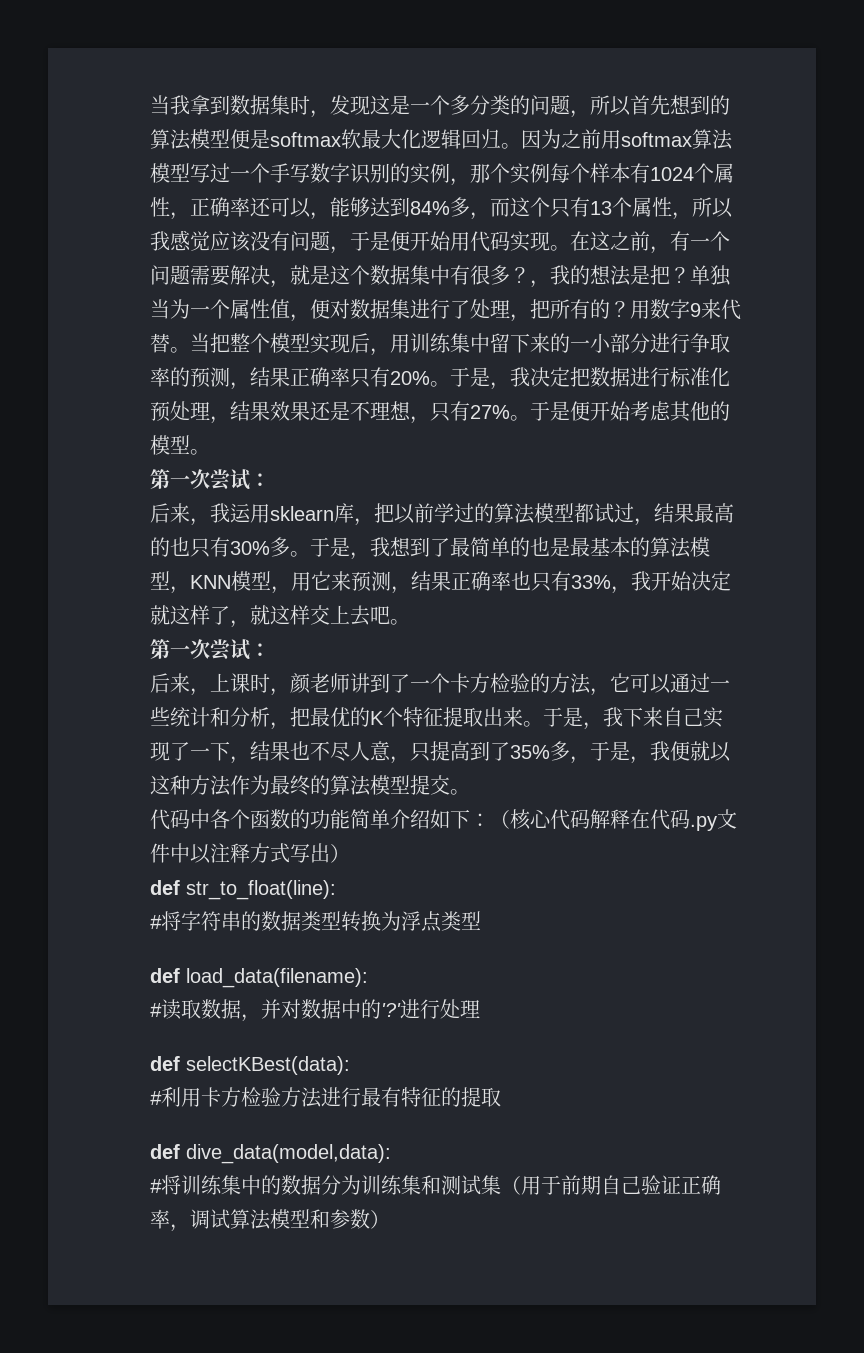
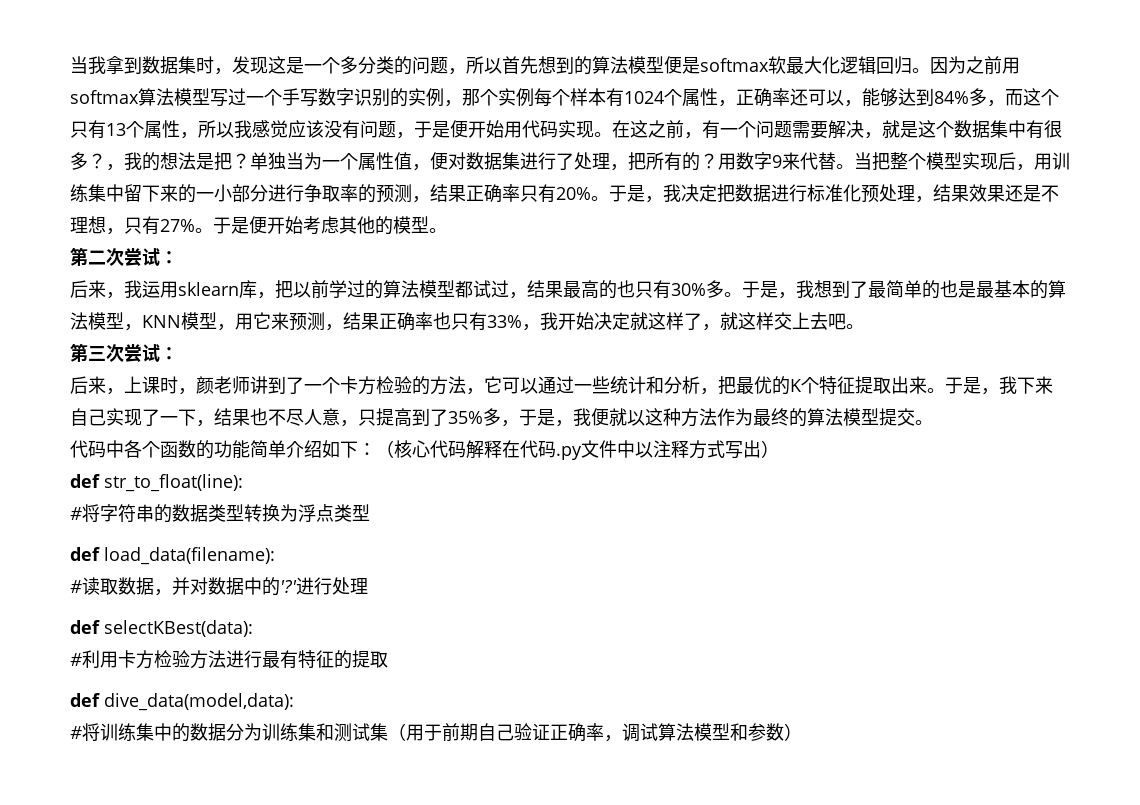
  于是便开始考虑其他的模型。
- 第一次尝试：
+ 第二次尝试：
  于是，我想到了最简单的也是最基本的算法模型，KNN模型，用它来预测，结果正确率也只有33%，我开始决定就这样了，就这样交上去吧。
- 第一次尝试：
+ 第三次尝试：

